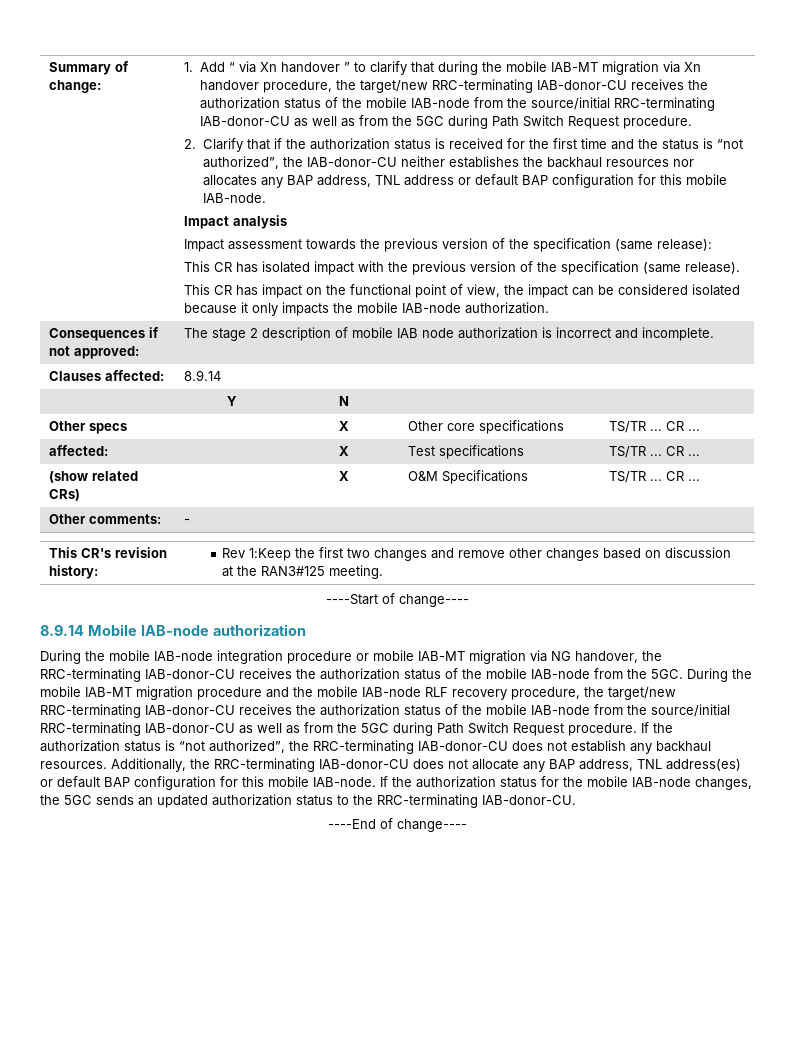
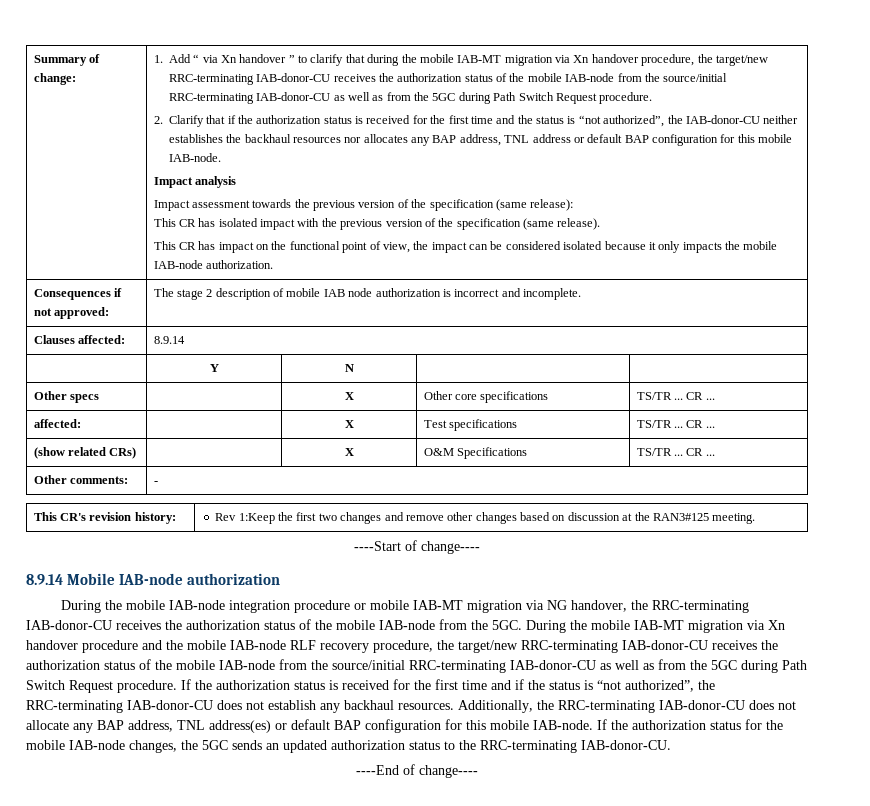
- During the mobile IAB-MT migration procedure and the mobile IAB-node RLF recovery procedure, the target/new RRC-terminating IAB-donor-CU receives the authorization status of the mobile IAB-node from the source/initial RRC-terminating IAB-donor-CU as well as from the 5GC during Path Switch Request procedure.
+ During the mobile IAB-MT migration via Xn handover procedure and the mobile IAB-node RLF recovery procedure, the target/new RRC-terminating IAB-donor-CU receives the authorization status of the mobile IAB-node from the source/initial RRC-terminating IAB-donor-CU as well as from the 5GC during Path Switch Request procedure.
- If the authorization status is “not authorized”, the RRC-terminating IAB-donor-CU does not establish any backhaul resources.
+ If the authorization status is received for the first time and if the status is “not authorized”, the RRC-terminating IAB-donor-CU does not establish any backhaul resources.

